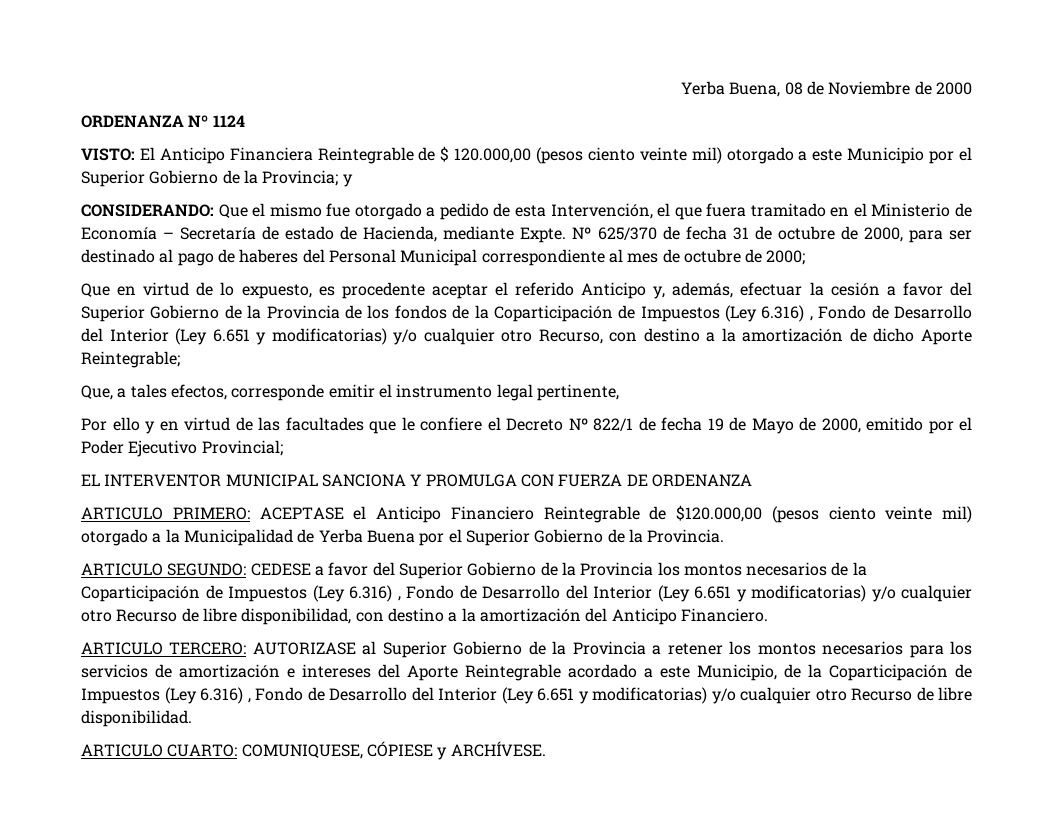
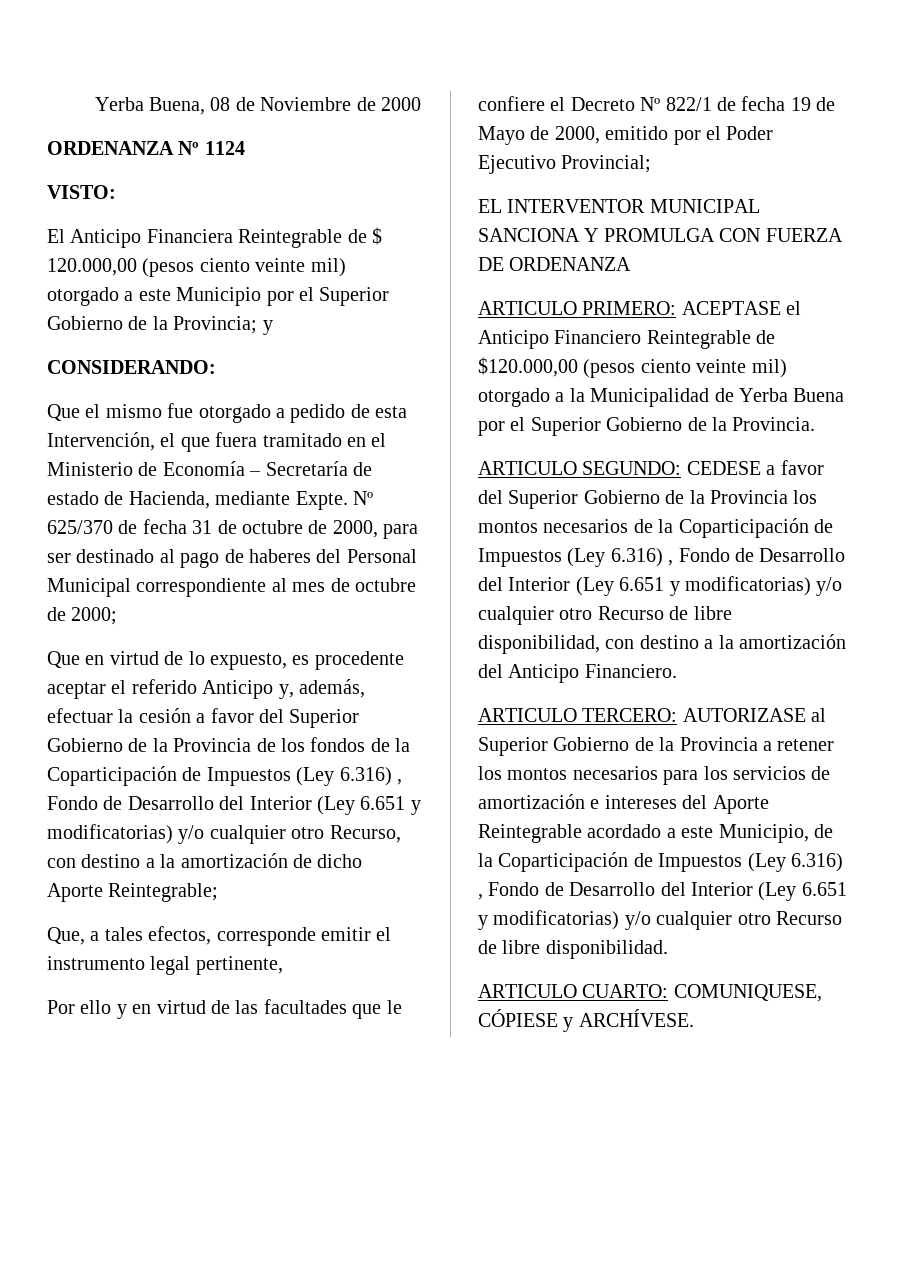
- VISTO: El Anticipo Financiera Reintegrable de $ 120.000,00 (pesos ciento veinte mil) otorgado a este Municipio por el Superior Gobierno de la Provincia; y
+ VISTO:
+ El Anticipo Financiera Reintegrable de $ 120.000,00 (pesos ciento veinte mil) otorgado a este Municipio por el Superior Gobierno de la Provincia; y
- CONSIDERANDO: Que el mismo fue otorgado a pedido de esta Intervención, el que fuera tramitado en el Ministerio de Economía – Secretaría de estado de Hacienda, mediante Expte.
+ CONSIDERANDO:
+ Que el mismo fue otorgado a pedido de esta Intervención, el que fuera tramitado en el Ministerio de Economía – Secretaría de estado de Hacienda, mediante Expte.

